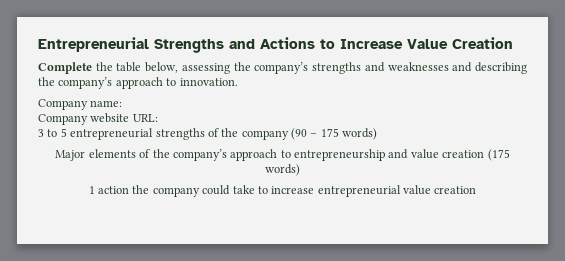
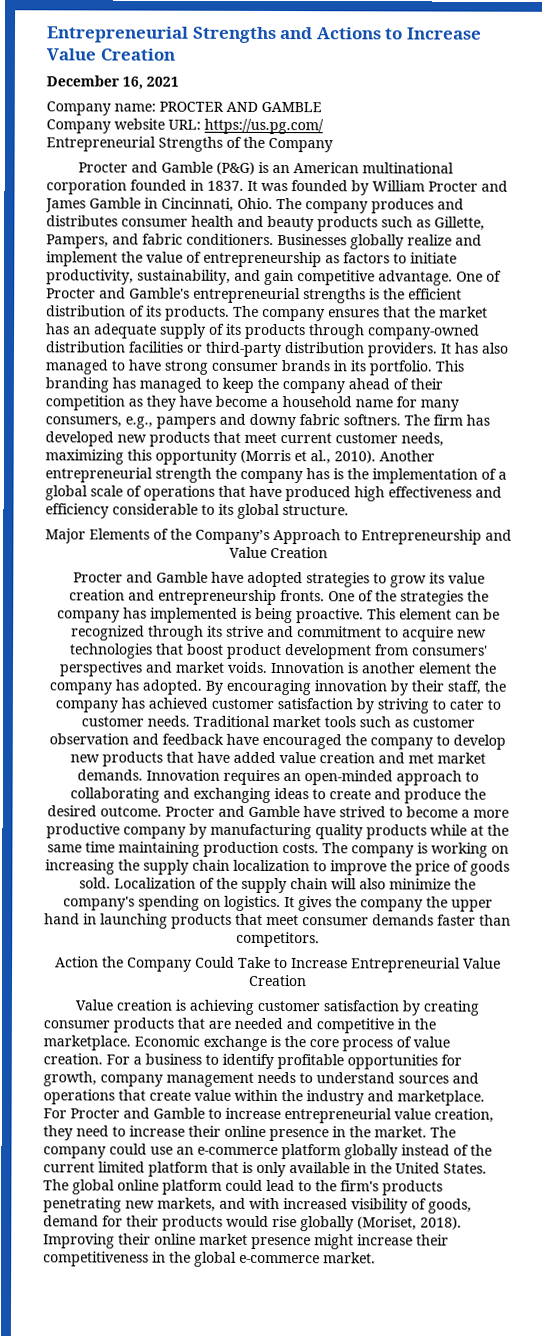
- Complete the table below, assessing the company’s strengths and weaknesses and describing the company’s approach to innovation.
+ December 16, 2021
- Company name:
+ Company name: PROCTER AND GAMBLE
- Company website URL:
- 3 to 5 entrepreneurial strengths of the company (90 – 175 words)
- Major elements of the company’s approach to entrepreneurship and value creation (175 words)
- 1 action the company could take to increase entrepreneurial value creation
+ Company website URL: https://us.pg.com/
+ Entrepreneurial Strengths of the Company
+ Procter and Gamble (P&G) is an American multinational corporation founded in 1837. It was founded by William Procter and James Gamble in Cincinnati, Ohio. The company produces and distributes consumer health and beauty products such as Gillette, Pampers, and fabric conditioners. Businesses globally realize and implement the value of entrepreneurship as factors to initiate productivity, sustainability, and gain competitive advantage. One of Procter and Gamble's entrepreneurial strengths is the efficient distribution of its products. The company ensures that the market has an adequate supply of its products through company-owned distribution facilities or third-party distribution providers. It has also managed to have strong consumer brands in its portfolio. This branding has managed to keep the company ahead of their competition as they have become a household name for many consumers, e.g., pampers and downy fabric softners. The firm has developed new products that meet current customer needs, maximizing this opportunity (Morris et al., 2010). Another entrepreneurial strength the company has is the implementation of a global scale of operations that have produced high effectiveness and efficiency considerable to its global structure.
+ Major Elements of the Company’s Approach to Entrepreneurship and Value Creation
+ Procter and Gamble have adopted strategies to grow its value creation and entrepreneurship fronts. One of the strategies the company has implemented is being proactive. This element can be recognized through its strive and commitment to acquire new technologies that boost product development from consumers' perspectives and market voids. Innovation is another element the company has adopted. By encouraging innovation by their staff, the company has achieved customer satisfaction by striving to cater to customer needs. Traditional market tools such as customer observation and feedback have encouraged the company to develop new products that have added value creation and met market demands. Innovation requires an open-minded approach to collaborating and exchanging ideas to create and produce the desired outcome. Procter and Gamble have strived to become a more productive company by manufacturing quality products while at the same time maintaining production costs. The company is working on increasing the supply chain localization to improve the price of goods sold. Localization of the supply chain will also minimize the company's spending on logistics. It gives the company the upper hand in launching products that meet consumer demands faster than competitors.
+ Action the Company Could Take to Increase Entrepreneurial Value Creation
+ Value creation is achieving customer satisfaction by creating consumer products that are needed and competitive in the marketplace. Economic exchange is the core process of value creation. For a business to identify profitable opportunities for growth, company management needs to understand sources and operations that create value within the industry and marketplace. For Procter and Gamble to increase entrepreneurial value creation, they need to increase their online presence in the market. The company could use an e-commerce platform globally instead of the current limited platform that is only available in the United States. The global online platform could lead to the firm's products penetrating new markets, and with increased visibility of goods, demand for their products would rise globally (Moriset, 2018). Improving their online market presence might increase their competitiveness in the global e-commerce market.

